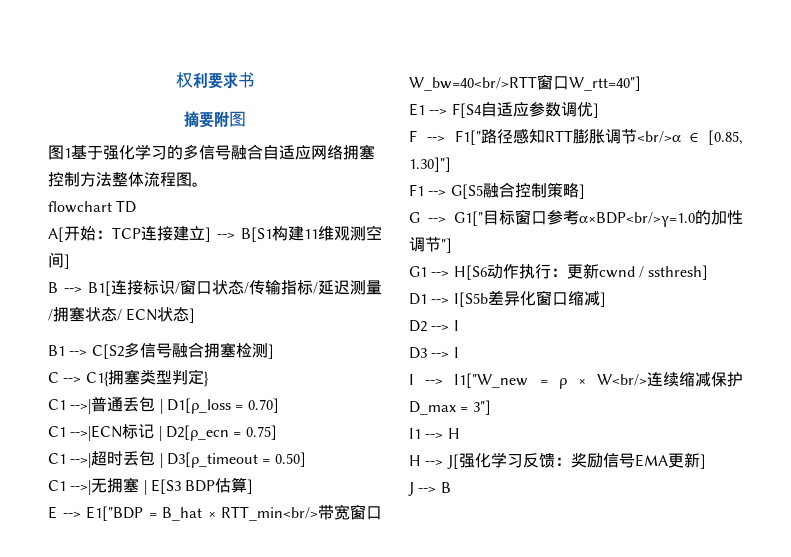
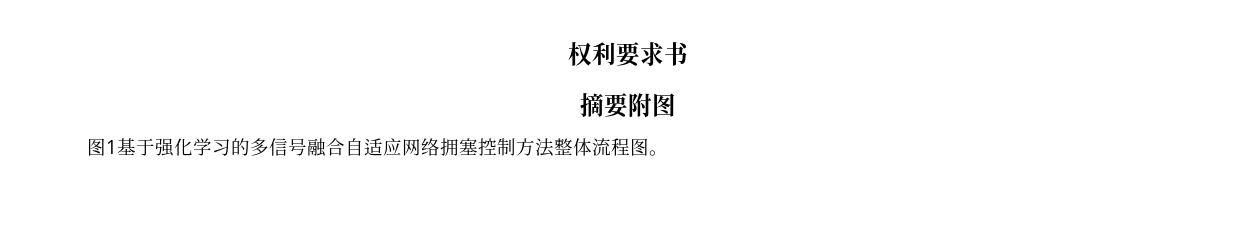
- flowchart TD
- A[开始：TCP连接建立] --> B[S1构建11维观测空间]
- B --> B1[连接标识/窗口状态/传输指标/延迟测量/拥塞状态/ ECN状态]
- B1 --> C[S2多信号融合拥塞检测]
- C --> C1{拥塞类型判定}
- C1 -->|普通丢包 | D1[ρ_loss = 0.70]
- C1 -->|ECN标记 | D2[ρ_ecn = 0.75]
- C1 -->|超时丢包 | D3[ρ_timeout = 0.50]
- C1 -->|无拥塞 | E[S3 BDP估算]
- E --> E1["BDP = B_hat × RTT_min<br/>带宽窗口W_bw=40<br/>RTT窗口W_rtt=40"]
- E1 --> F[S4自适应参数调优]
- F --> F1["路径感知RTT膨胀调节<br/>α ∈ [0.85, 1.30]"]
- F1 --> G[S5融合控制策略]
- G --> G1["目标窗口参考α×BDP<br/>γ=1.0的加性调节"]
- G1 --> H[S6动作执行：更新cwnd / ssthresh]
- D1 --> I[S5b差异化窗口缩减]
- D2 --> I
- D3 --> I
- I --> I1["W_new = ρ × W<br/>连续缩减保护D_max = 3"]
- I1 --> H
- H --> J[强化学习反馈：奖励信号EMA更新]
- J --> B

